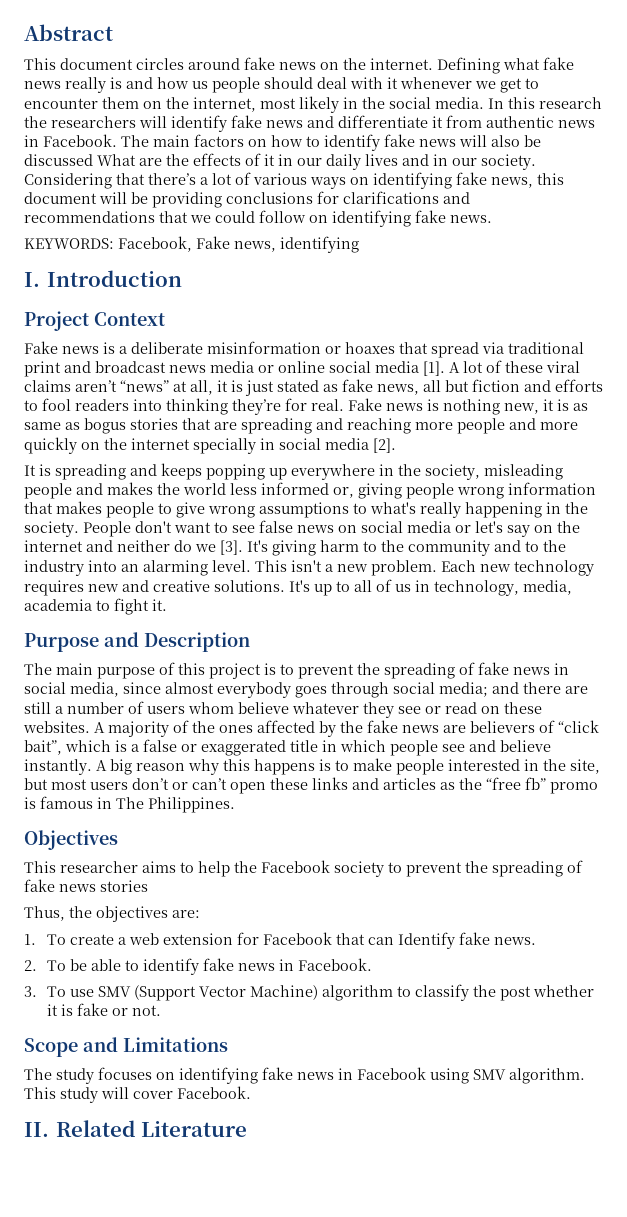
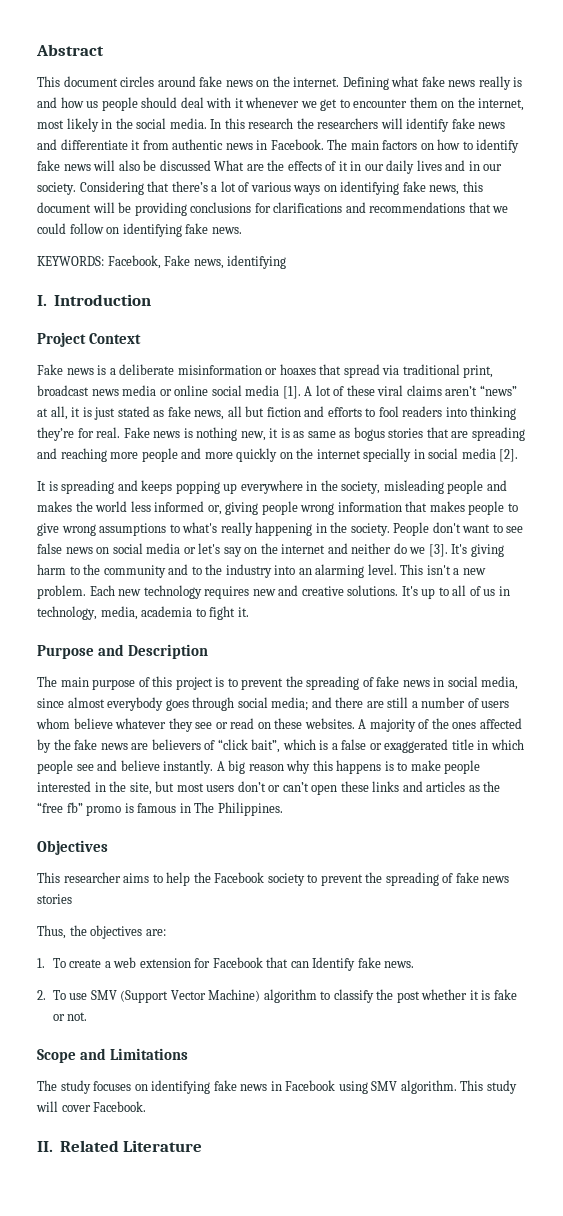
- Fake news is a deliberate misinformation or hoaxes that spread via traditional print and broadcast news media or online social media [1].
+ Fake news is a deliberate misinformation or hoaxes that spread via traditional print, broadcast news media or online social media [1].
- 2. To be able to identify fake news in Facebook.
- 3. To use SMV (Support Vector Machine) algorithm to classify the post whether it is fake or not.
+ 2. To use SMV (Support Vector Machine) algorithm to classify the post whether it is fake or not.

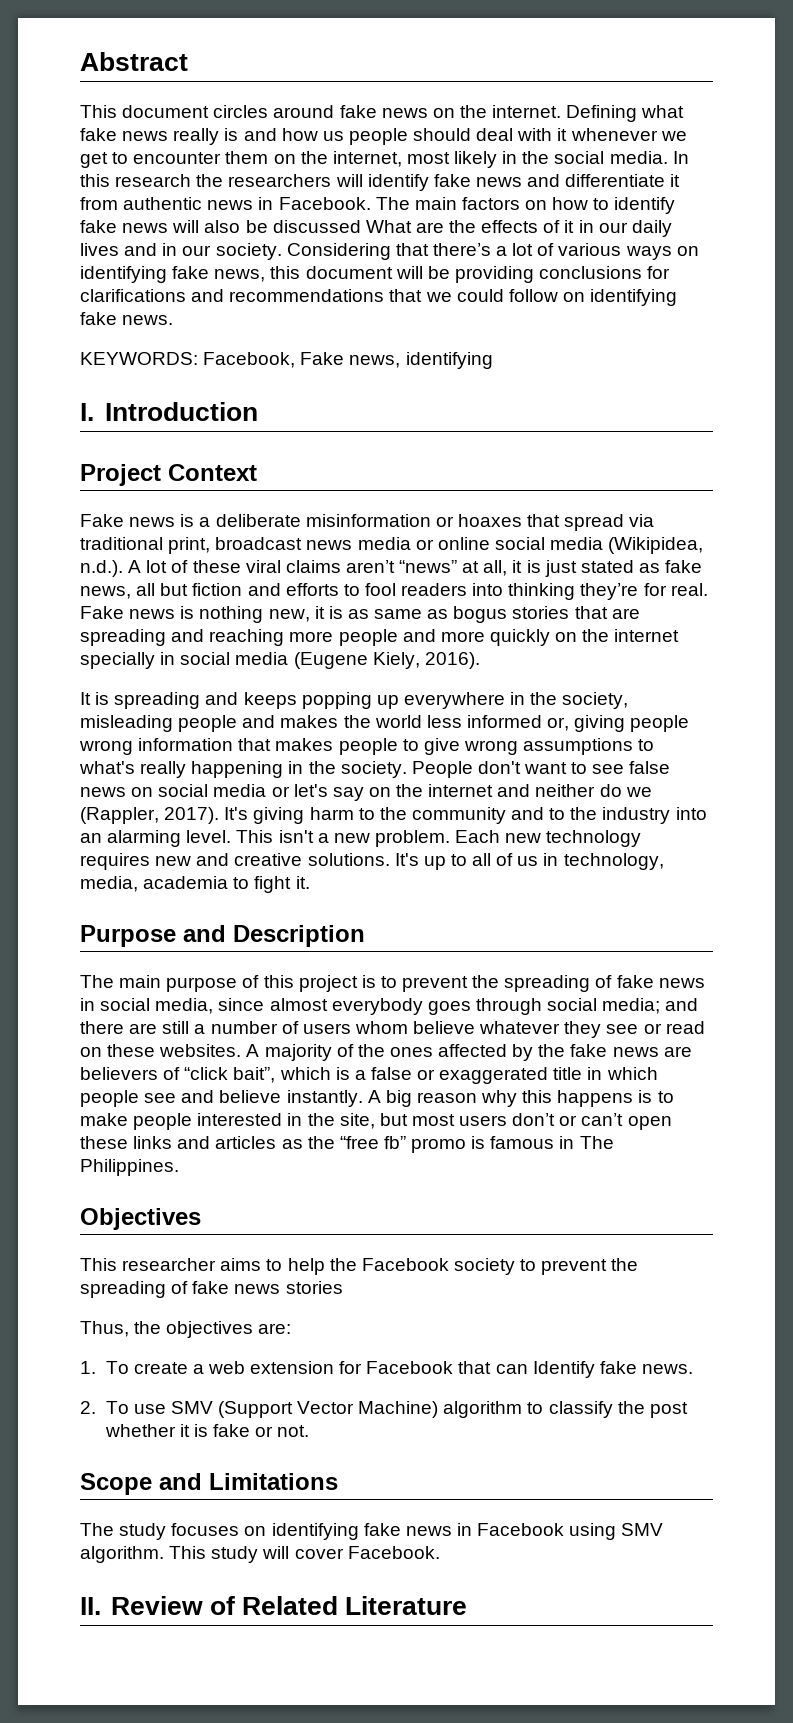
- Fake news is a deliberate misinformation or hoaxes that spread via traditional print, broadcast news media or online social media [1]. A lot of these viral claims aren’t “news” at all, it is just stated as fake news, all but fiction and efforts to fool readers into thinking they’re for real.
+ Fake news is a deliberate misinformation or hoaxes that spread via traditional print, broadcast news media or online social media (Wikipidea, n.d.). A lot of these viral claims aren’t “news” at all, it is just stated as fake news, all but fiction and efforts to fool readers into thinking they’re for real.
- Fake news is nothing new, it is as same as bogus stories that are spreading and reaching more people and more quickly on the internet specially in social media [2].
+ Fake news is nothing new, it is as same as bogus stories that are spreading and reaching more people and more quickly on the internet specially in social media (Eugene Kiely, 2016).
- People don't want to see false news on social media or let's say on the internet and neither do we [3].
+ People don't want to see false news on social media or let's say on the internet and neither do we (Rappler, 2017).
- II. Related Literature
+ II. Review of Related Literature

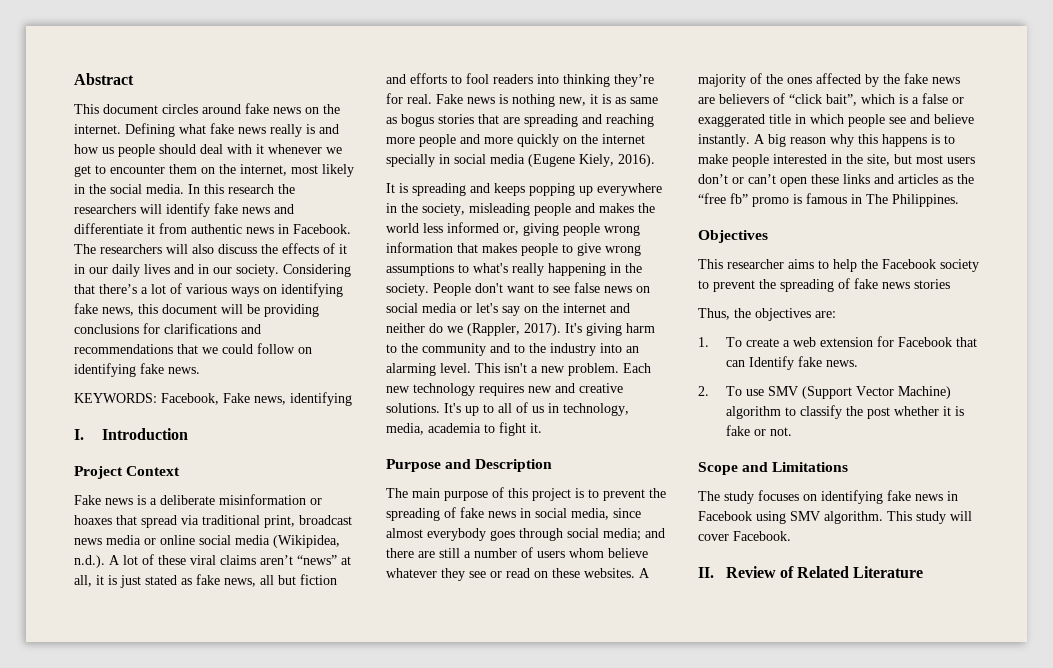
- The main factors on how to identify fake news will also be discussed What are the effects of it in our daily lives and in our society.
+ The researchers will also discuss the effects of it in our daily lives and in our society.

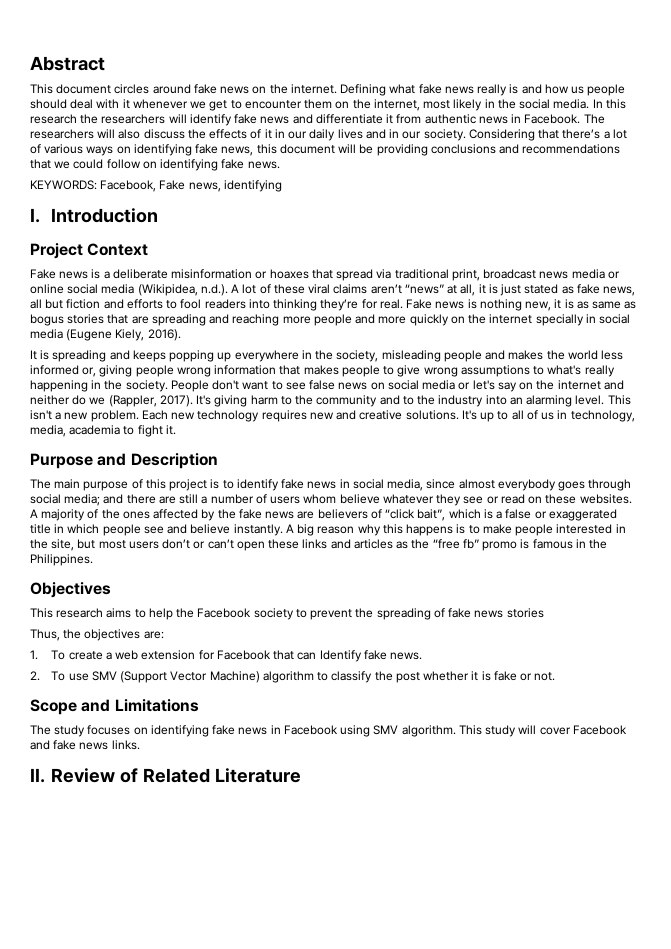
- Considering that there’s a lot of various ways on identifying fake news, this document will be providing conclusions for clarifications and recommendations that we could follow on identifying fake news.
+ Considering that there’s a lot of various ways on identifying fake news, this document will be providing conclusions and recommendations that we could follow on identifying fake news.
- The main purpose of this project is to prevent the spreading of fake news in social media, since almost everybody goes through social media; and there are still a number of users whom believe whatever they see or read on these websites.
+ The main purpose of this project is to identify fake news in social media, since almost everybody goes through social media; and there are still a number of users whom believe whatever they see or read on these websites.
- A big reason why this happens is to make people interested in the site, but most users don’t or can’t open these links and articles as the “free fb” promo is famous in The Philippines.
+ A big reason why this happens is to make people interested in the site, but most users don’t or can’t open these links and articles as the “free fb” promo is famous in the Philippines.
- This researcher aims to help the Facebook society to prevent the spreading of fake news stories
+ This research aims to help the Facebook society to prevent the spreading of fake news stories
- This study will cover Facebook.
+ This study will cover Facebook and fake news links.

